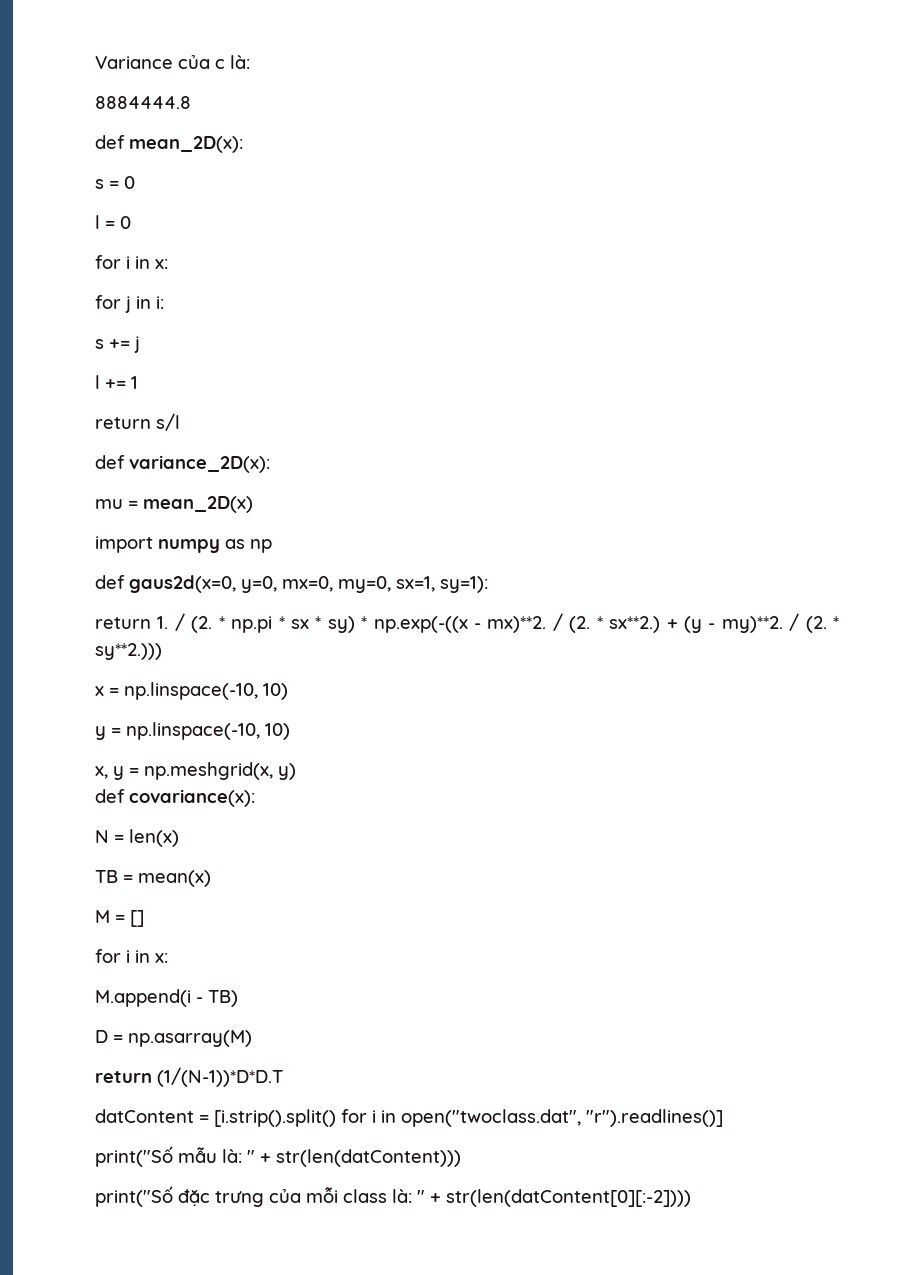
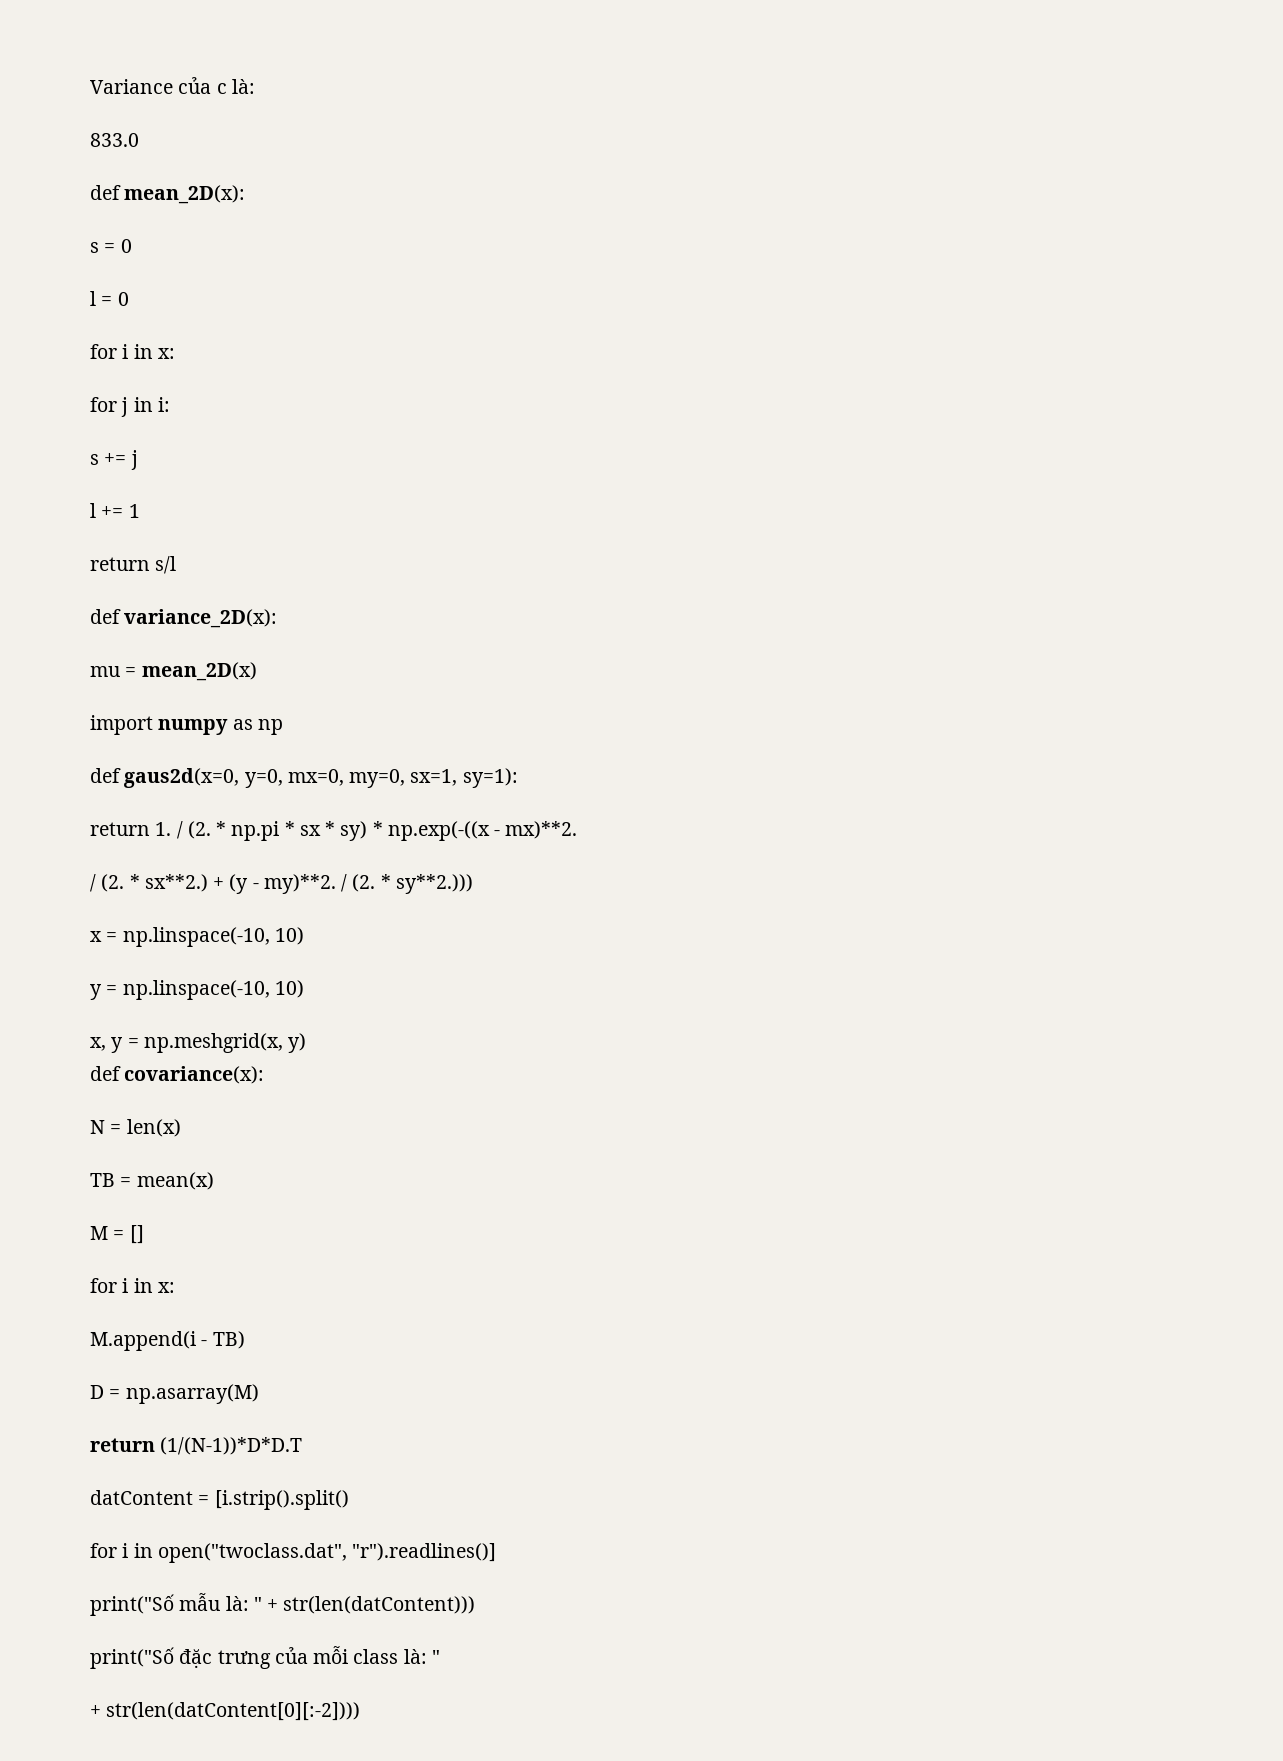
- 8884444.8
+ 833.0
- return 1. / (2. * np.pi * sx * sy) * np.exp(-((x - mx)**2. / (2. * sx**2.)
+ return 1. / (2. * np.pi * sx * sy) * np.exp(-((x - mx)**2.
+ / (2. * sx**2.)
- datContent = [i.strip().split() for i in open("twoclass.dat", "r").readlines()]
+ datContent = [i.strip().split()
+ for i in open("twoclass.dat", "r").readlines()]
- print("Số đặc trưng của mỗi class là: " + str(len(datContent[0][:-2])))
+ print("Số đặc trưng của mỗi class là: "
+ + str(len(datContent[0][:-2])))

